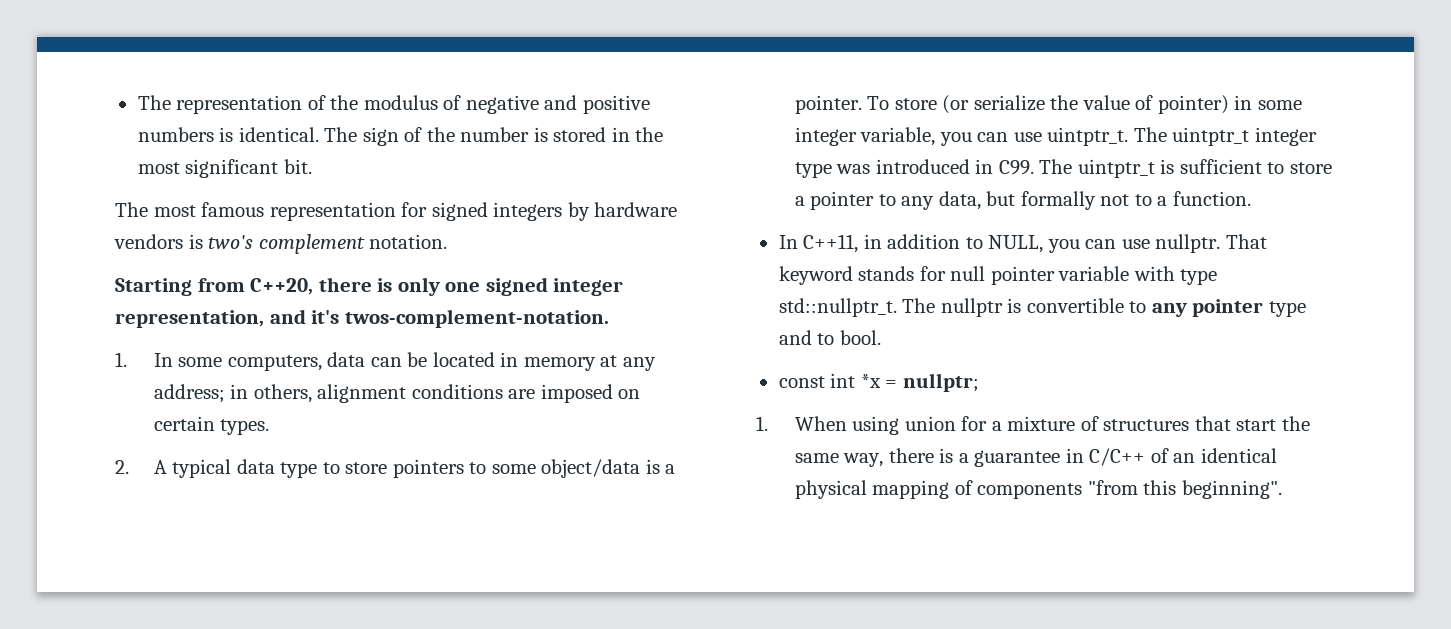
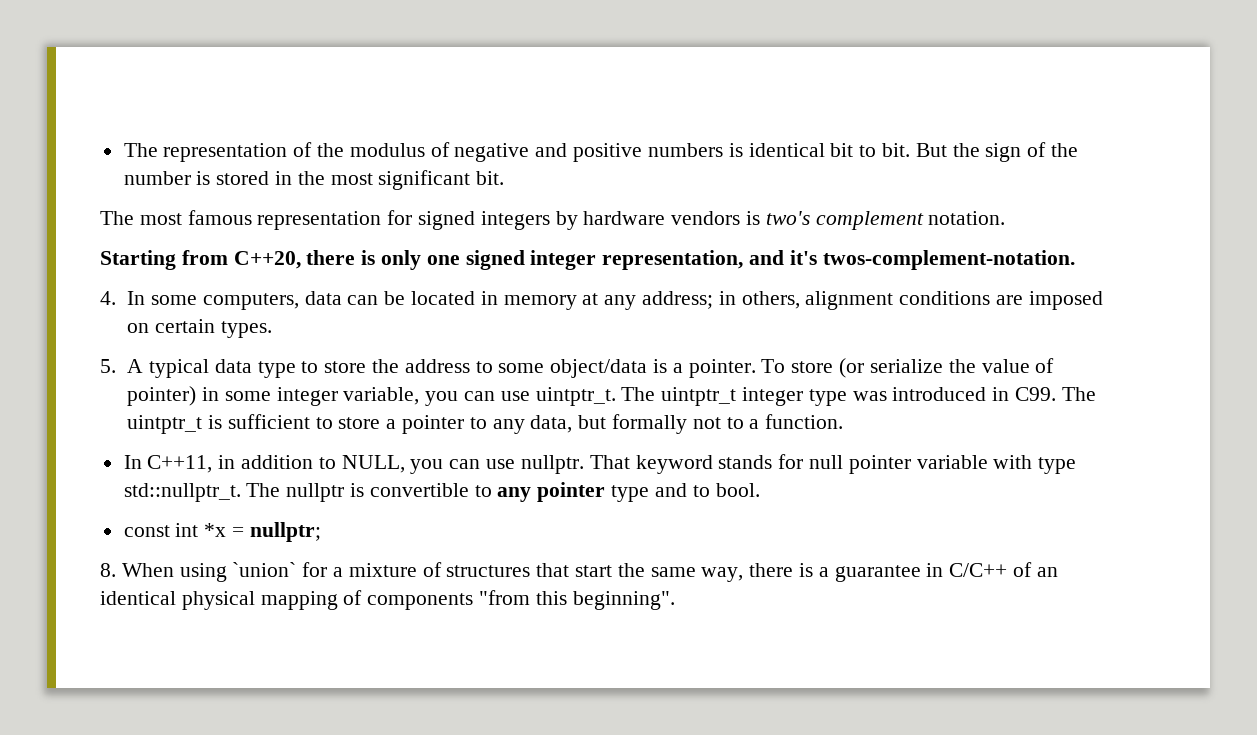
- The representation of the modulus of negative and positive numbers is identical. The sign of the number is stored in the most significant bit.
+ The representation of the modulus of negative and positive numbers is identical bit to bit. But the sign of the number is stored in the most significant bit.
- 1. In some computers, data can be located in memory at any address; in others, alignment conditions are imposed on certain types.
+ 4. In some computers, data can be located in memory at any address; in others, alignment conditions are imposed on certain types.
- 2. A typical data type to store pointers to some object/data is a pointer.
+ 5. A typical data type to store the address to some object/data is a pointer.
- 1. When using union for a mixture of structures that start the same way, there is a guarantee in C/C++ of an identical physical mapping of components "from this beginning".
+ 8. When using `union` for a mixture of structures that start the same way, there is a guarantee in C/C++ of an identical physical mapping of components "from this beginning".

